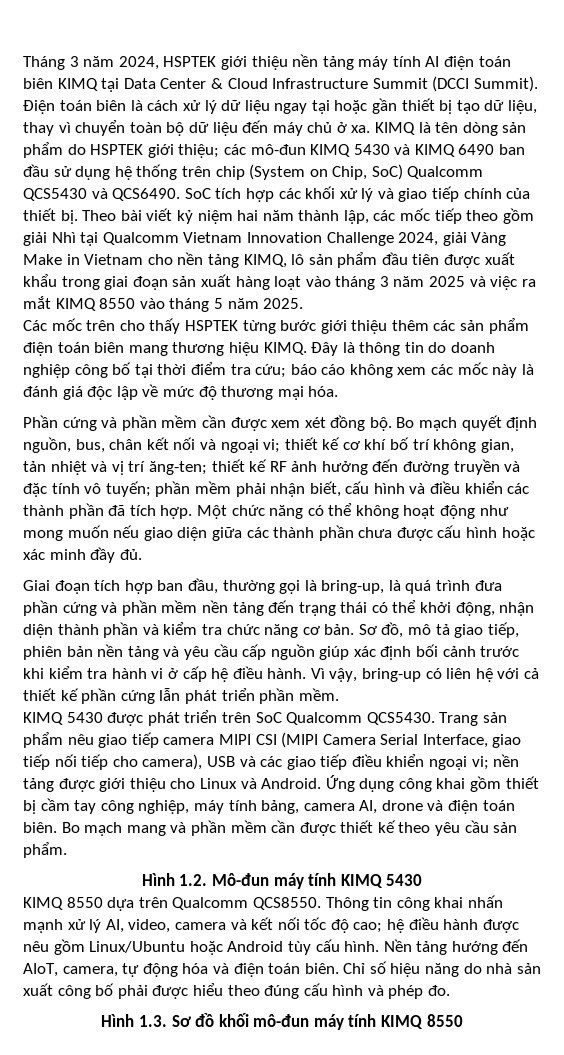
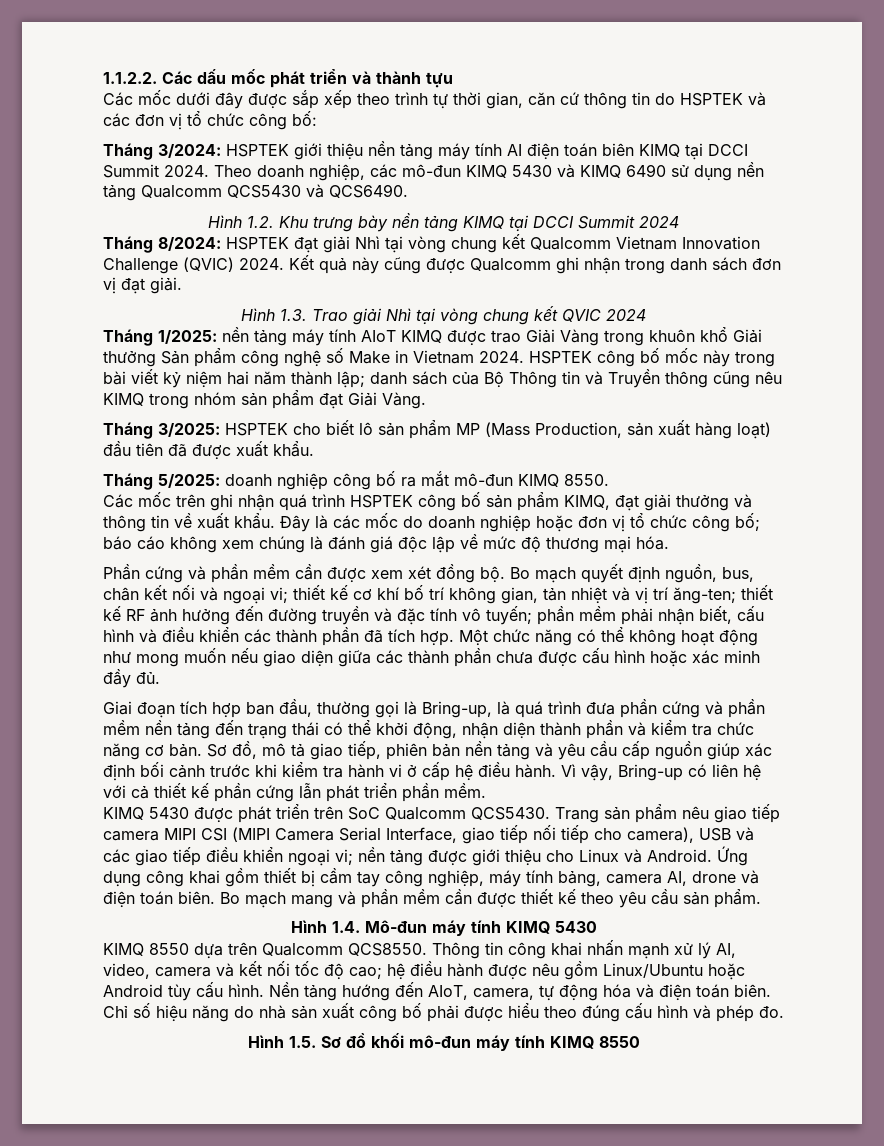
- Tháng 3 năm 2024, HSPTEK giới thiệu nền tảng máy tính AI điện toán biên KIMQ tại Data Center & Cloud Infrastructure Summit (DCCI Summit). Điện toán biên là cách xử lý dữ liệu ngay tại hoặc gần thiết bị tạo dữ liệu, thay vì chuyển toàn bộ dữ liệu đến máy chủ ở xa. KIMQ là tên dòng sản phẩm do HSPTEK giới thiệu; các mô-đun KIMQ 5430 và KIMQ 6490 ban đầu sử dụng hệ thống trên chip (System on Chip, SoC) Qualcomm QCS5430 và QCS6490. SoC tích hợp các khối xử lý và giao tiếp chính của thiết bị. Theo bài viết kỷ niệm hai năm thành lập, các mốc tiếp theo gồm giải Nhì tại Qualcomm Vietnam Innovation Challenge 2024, giải Vàng Make in Vietnam cho nền tảng KIMQ, lô sản phẩm đầu tiên được xuất khẩu trong giai đoạn sản xuất hàng loạt vào tháng 3 năm 2025 và việc ra mắt KIMQ 8550 vào tháng 5 năm 2025.
- Các mốc trên cho thấy HSPTEK từng bước giới thiệu thêm các sản phẩm điện toán biên mang thương hiệu KIMQ. Đây là thông tin do doanh nghiệp công bố tại thời điểm tra cứu; báo cáo không xem các mốc này là đánh giá độc lập về mức độ thương mại hóa.
+ 1.1.2.2. Các dấu mốc phát triển và thành tựu
+ Các mốc dưới đây được sắp xếp theo trình tự thời gian, căn cứ thông tin do HSPTEK và các đơn vị tổ chức công bố:
+ Tháng 3/2024: HSPTEK giới thiệu nền tảng máy tính AI điện toán biên KIMQ tại DCCI Summit 2024. Theo doanh nghiệp, các mô-đun KIMQ 5430 và KIMQ 6490 sử dụng nền tảng Qualcomm QCS5430 và QCS6490.
+ Hình 1.2. Khu trưng bày nền tảng KIMQ tại DCCI Summit 2024
+ Tháng 8/2024: HSPTEK đạt giải Nhì tại vòng chung kết Qualcomm Vietnam Innovation Challenge (QVIC) 2024. Kết quả này cũng được Qualcomm ghi nhận trong danh sách đơn vị đạt giải.
+ Hình 1.3. Trao giải Nhì tại vòng chung kết QVIC 2024
+ Tháng 1/2025: nền tảng máy tính AIoT KIMQ được trao Giải Vàng trong khuôn khổ Giải thưởng Sản phẩm công nghệ số Make in Vietnam 2024. HSPTEK công bố mốc này trong bài viết kỷ niệm hai năm thành lập; danh sách của Bộ Thông tin và Truyền thông cũng nêu KIMQ trong nhóm sản phẩm đạt Giải Vàng.
+ Tháng 3/2025: HSPTEK cho biết lô sản phẩm MP (Mass Production, sản xuất hàng loạt) đầu tiên đã được xuất khẩu.
+ Tháng 5/2025: doanh nghiệp công bố ra mắt mô-đun KIMQ 8550.
+ Các mốc trên ghi nhận quá trình HSPTEK công bố sản phẩm KIMQ, đạt giải thưởng và thông tin về xuất khẩu. Đây là các mốc do doanh nghiệp hoặc đơn vị tổ chức công bố; báo cáo không xem chúng là đánh giá độc lập về mức độ thương mại hóa.
- Giai đoạn tích hợp ban đầu, thường gọi là bring-up, là quá trình đưa phần cứng và phần mềm nền tảng đến trạng thái có thể khởi động, nhận diện thành phần và kiểm tra chức năng cơ bản.
+ Giai đoạn tích hợp ban đầu, thường gọi là Bring-up, là quá trình đưa phần cứng và phần mềm nền tảng đến trạng thái có thể khởi động, nhận diện thành phần và kiểm tra chức năng cơ bản.
- Vì vậy, bring-up có liên hệ với cả thiết kế phần cứng lẫn phát triển phần mềm.
+ Vì vậy, Bring-up có liên hệ với cả thiết kế phần cứng lẫn phát triển phần mềm.
- Hình 1.2. Mô-đun máy tính KIMQ 5430
+ Hình 1.4. Mô-đun máy tính KIMQ 5430
- Hình 1.3. Sơ đồ khối mô-đun máy tính KIMQ 8550
+ Hình 1.5. Sơ đồ khối mô-đun máy tính KIMQ 8550

